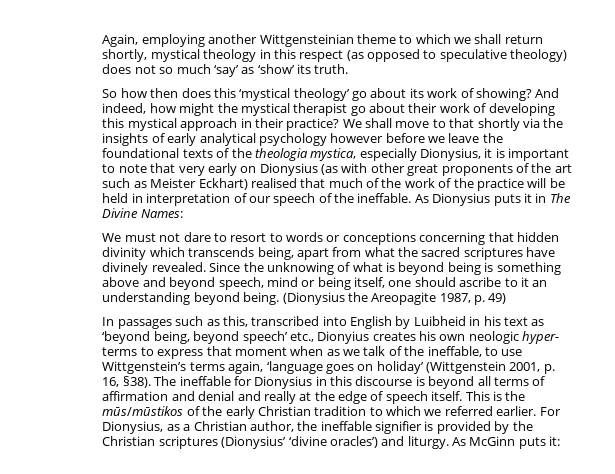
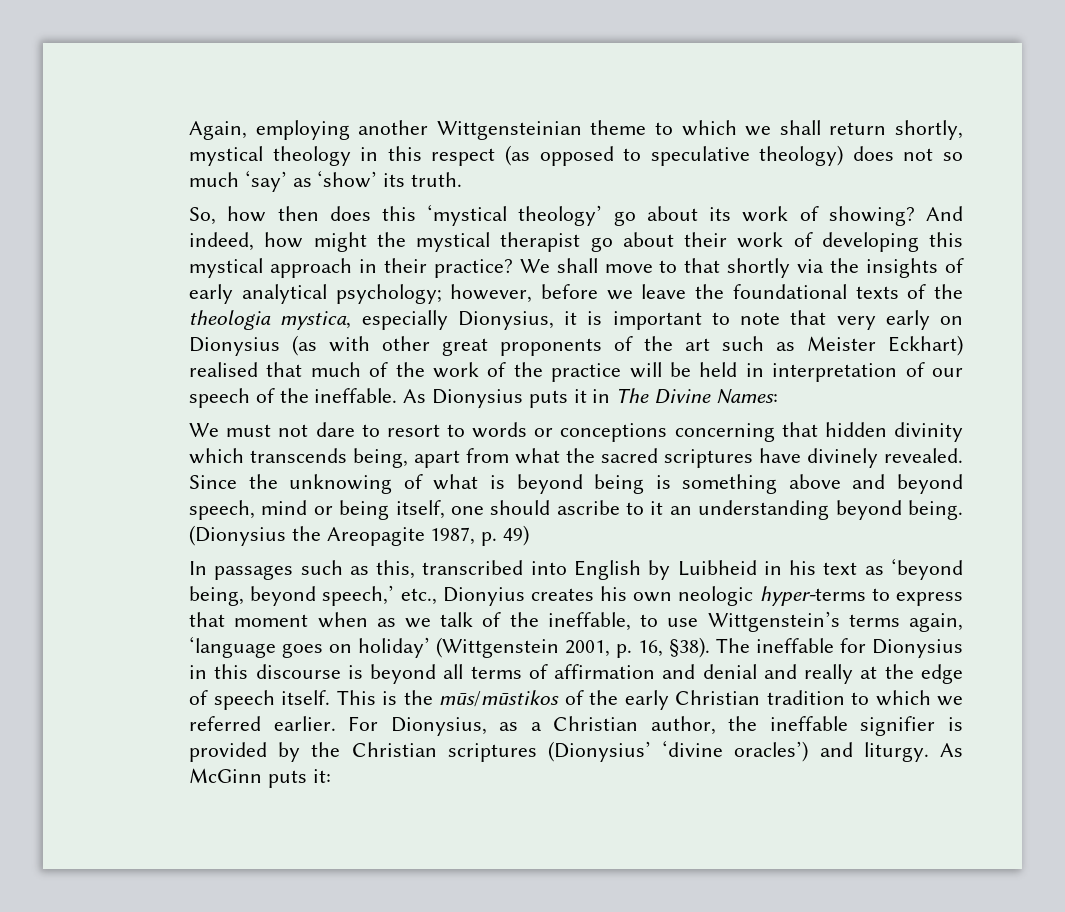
- So how then does this ‘mystical theology’ go about its work of showing?
+ So, how then does this ‘mystical theology’ go about its work of showing?
- We shall move to that shortly via the insights of early analytical psychology however before we leave the foundational texts of the theologia mystica, especially Dionysius, it is important to note that very early on Dionysius (as with other great proponents of the art such as Meister Eckhart) realised that much of the work of the practice will be held in interpretation of our speech of the ineffable.
+ We shall move to that shortly via the insights of early analytical psychology; however, before we leave the foundational texts of the theologia mystica, especially Dionysius, it is important to note that very early on Dionysius (as with other great proponents of the art such as Meister Eckhart) realised that much of the work of the practice will be held in interpretation of our speech of the ineffable.
- In passages such as this, transcribed into English by Luibheid in his text as ‘beyond being, beyond speech’ etc., Dionyius creates his own neologic hyper- terms to express that moment when as we talk of the ineffable, to use Wittgenstein’s terms again, ‘language goes on holiday’ (Wittgenstein 2001, p. 16, §38).
+ In passages such as this, transcribed into English by Luibheid in his text as ‘beyond being, beyond speech,’ etc., Dionyius creates his own neologic hyper-terms to express that moment when as we talk of the ineffable, to use Wittgenstein’s terms again, ‘language goes on holiday’ (Wittgenstein 2001, p. 16, §38).

